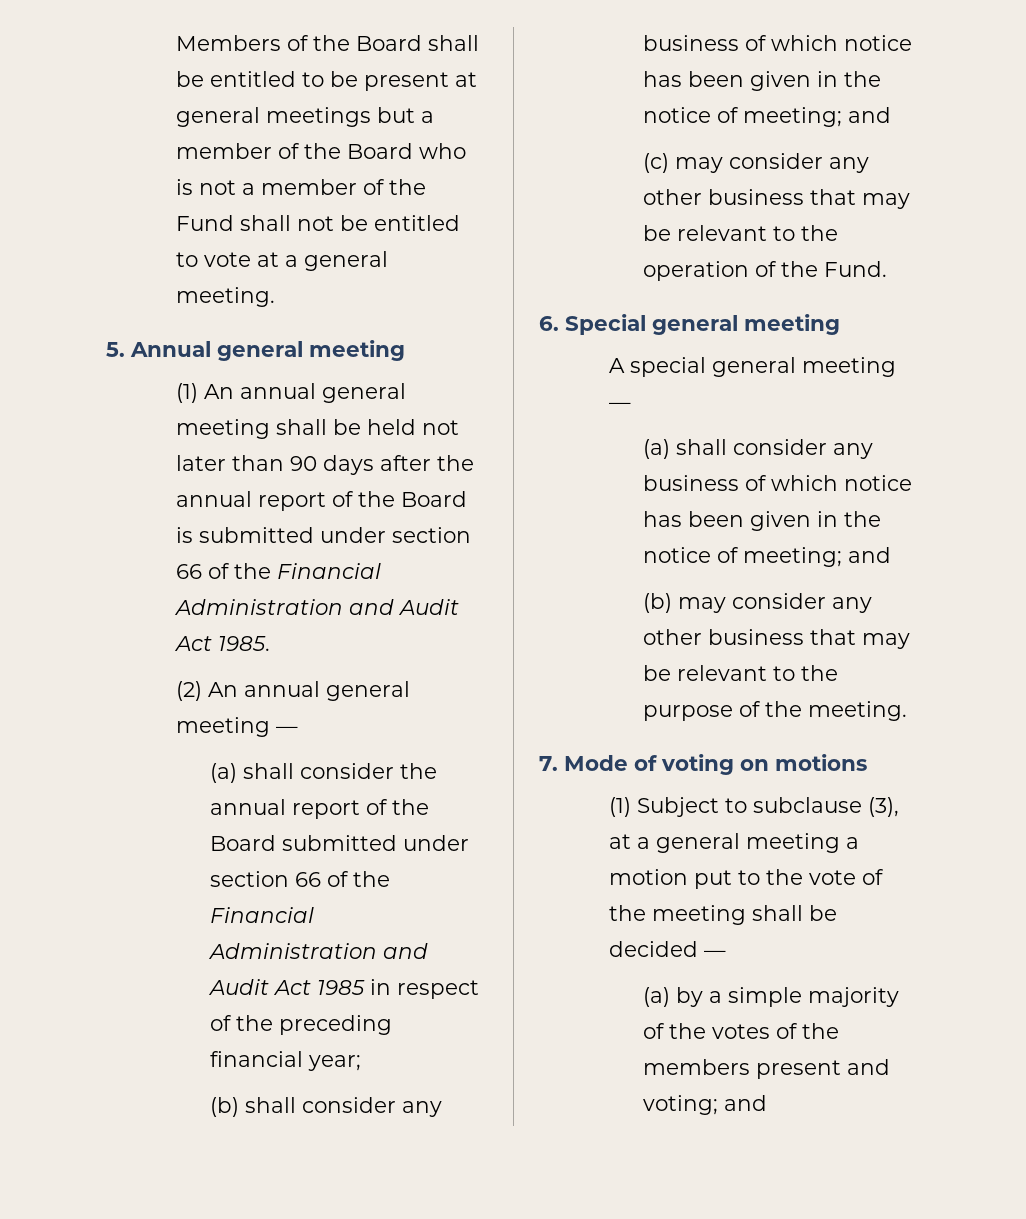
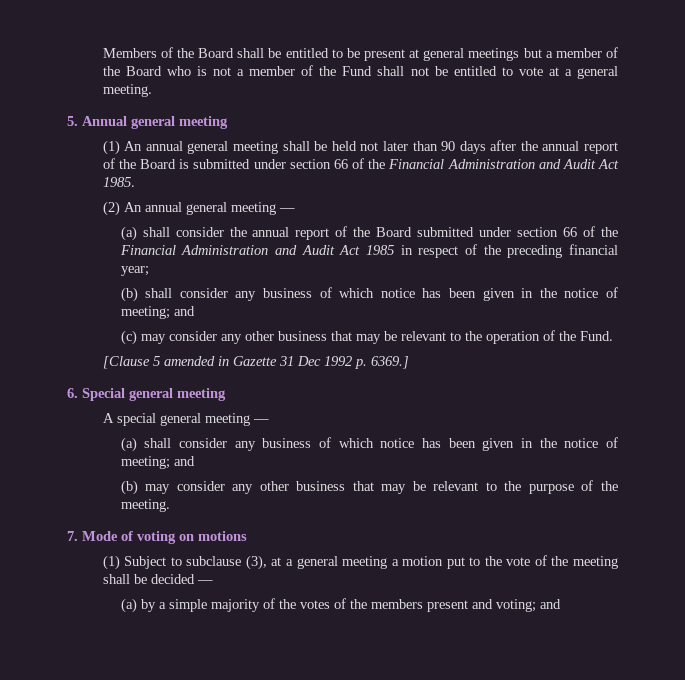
+ [Clause 5 amended in Gazette 31 Dec 1992 p. 6369.]

